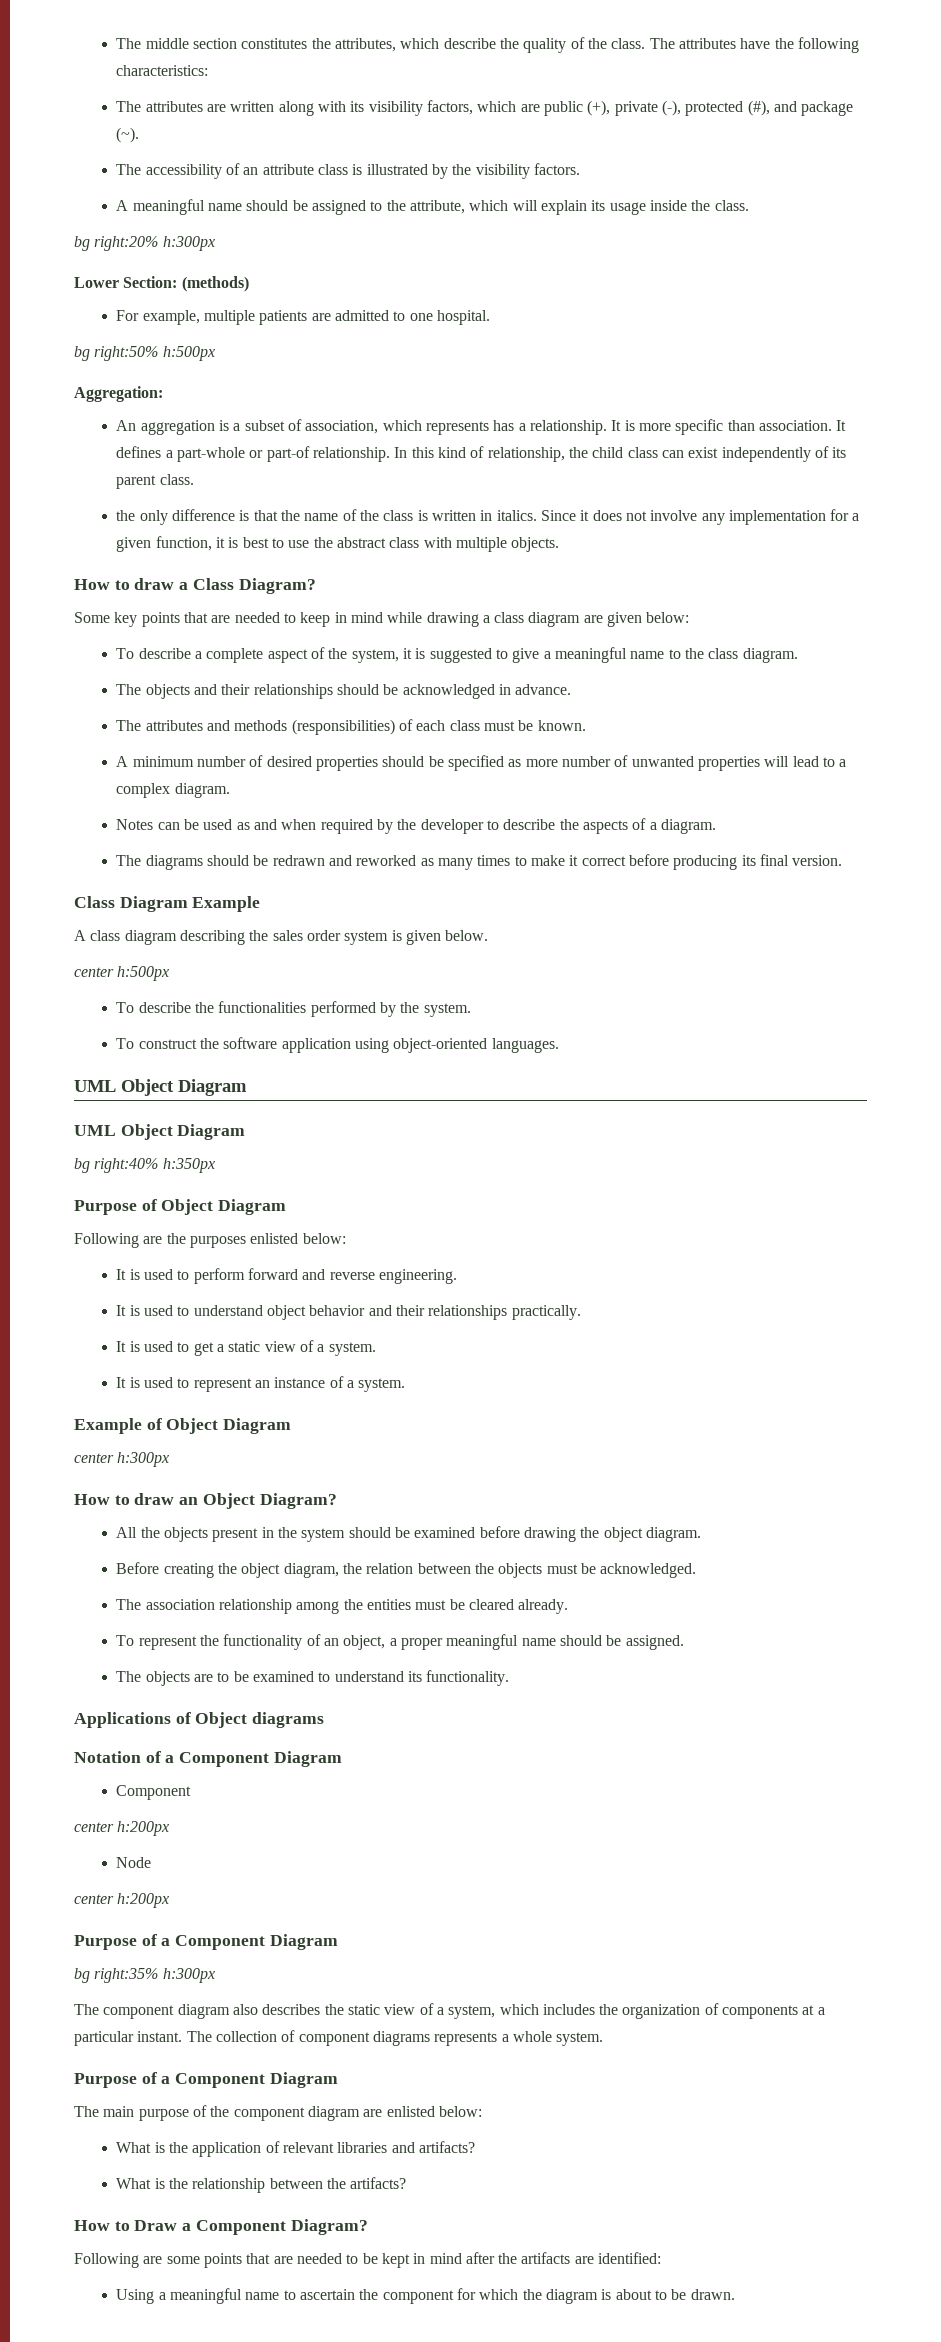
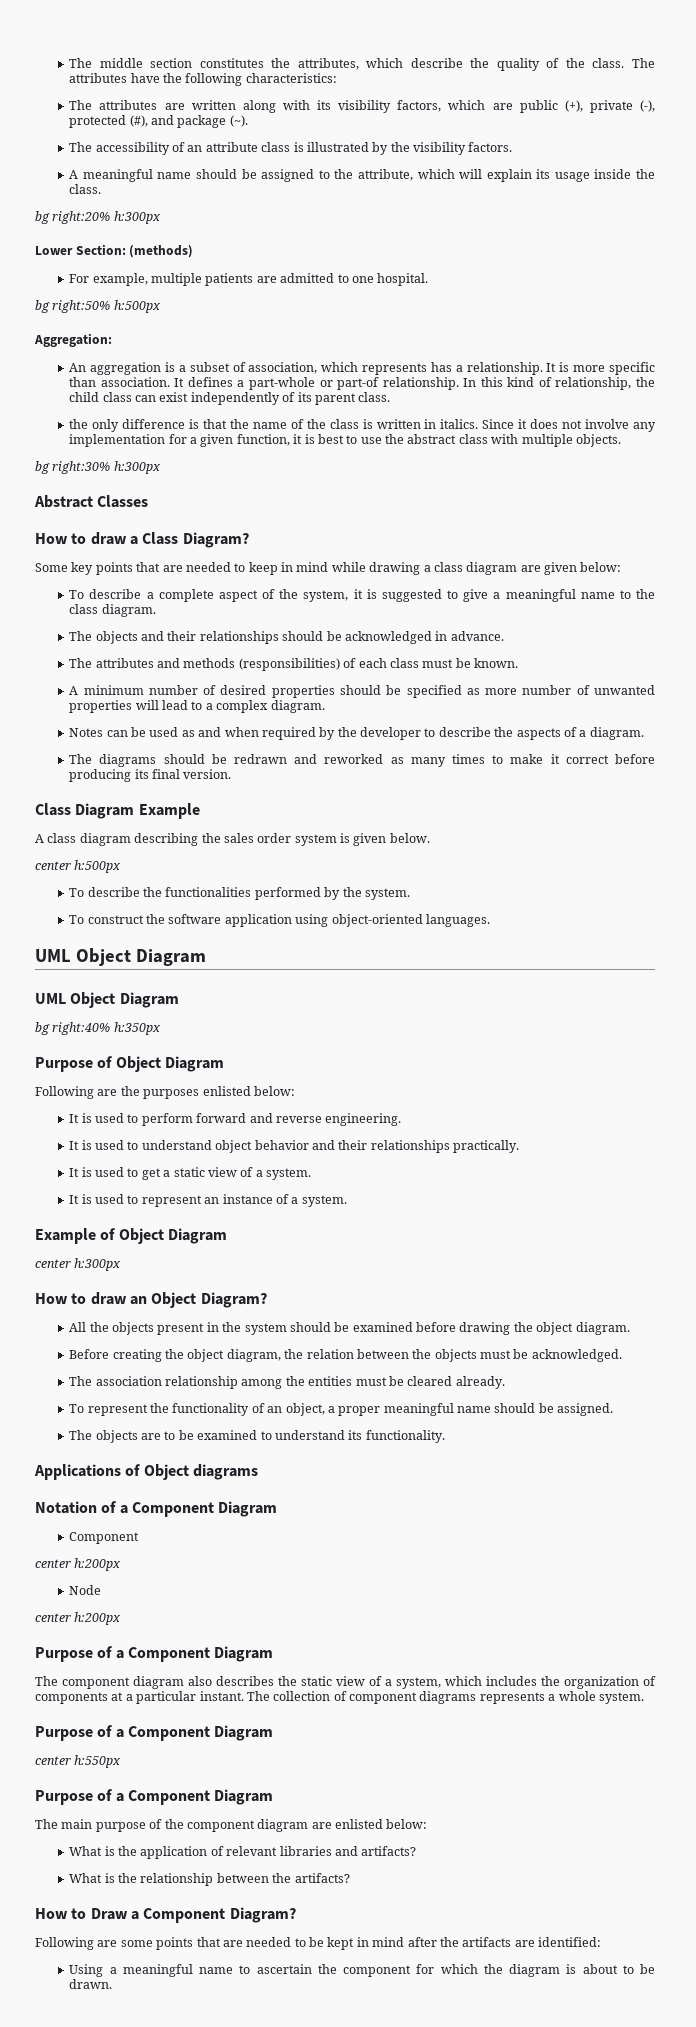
+ bg right:30% h:300px
+ Abstract Classes
- bg right:35% h:300px
+ center h:550px
+ Purpose of a Component Diagram

